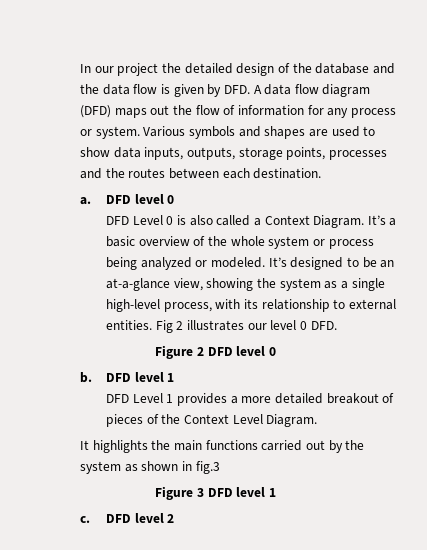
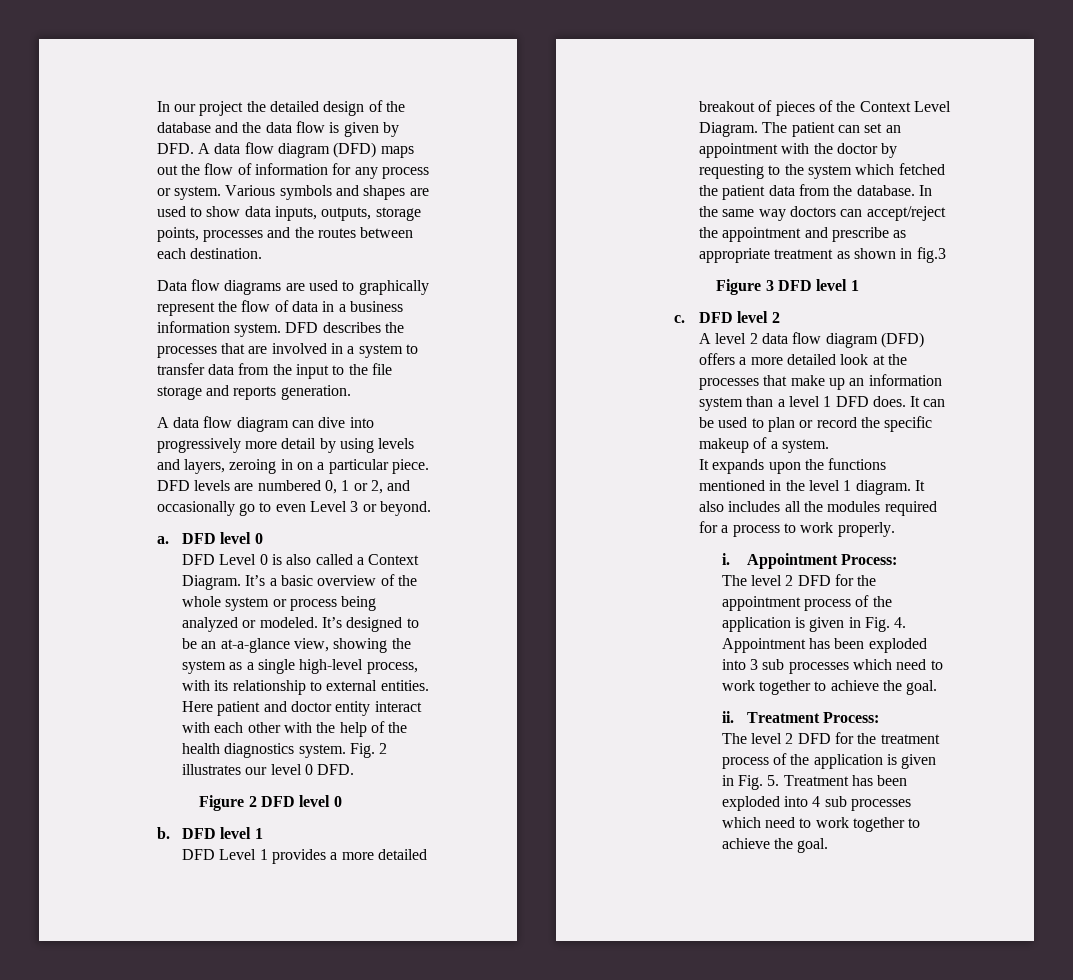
+ Data flow diagrams are used to graphically represent the flow of data in a business information system. DFD describes the processes that are involved in a system to transfer data from the input to the file storage and reports generation.
+ A data flow diagram can dive into progressively more detail by using levels and layers, zeroing in on a particular piece. DFD levels are numbered 0, 1 or 2, and occasionally go to even Level 3 or beyond.
- Fig 2 illustrates our level 0 DFD.
+ Here patient and doctor entity interact with each other with the help of the health diagnostics system. Fig. 2 illustrates our level 0 DFD.
- DFD Level 1 provides a more detailed breakout of pieces of the Context Level Diagram.
- It highlights the main functions carried out by the system as shown in fig.3
+ DFD Level 1 provides a more detailed breakout of pieces of the Context Level Diagram. The patient can set an appointment with the doctor by requesting to the system which fetched the patient data from the database. In the same way doctors can accept/reject the appointment and prescribe as appropriate treatment as shown in fig.3
+ A level 2 data flow diagram (DFD) offers a more detailed look at the processes that make up an information system than a level 1 DFD does. It can be used to plan or record the specific makeup of a system.
+ It expands upon the functions mentioned in the level 1 diagram. It also includes all the modules required for a process to work properly.
+ i. Appointment Process:
+ The level 2 DFD for the appointment process of the application is given in Fig. 4. Appointment has been exploded into 3 sub processes which need to work together to achieve the goal.
+ ii. Treatment Process:
+ The level 2 DFD for the treatment process of the application is given in Fig. 5. Treatment has been exploded into 4 sub processes which need to work together to achieve the goal.

